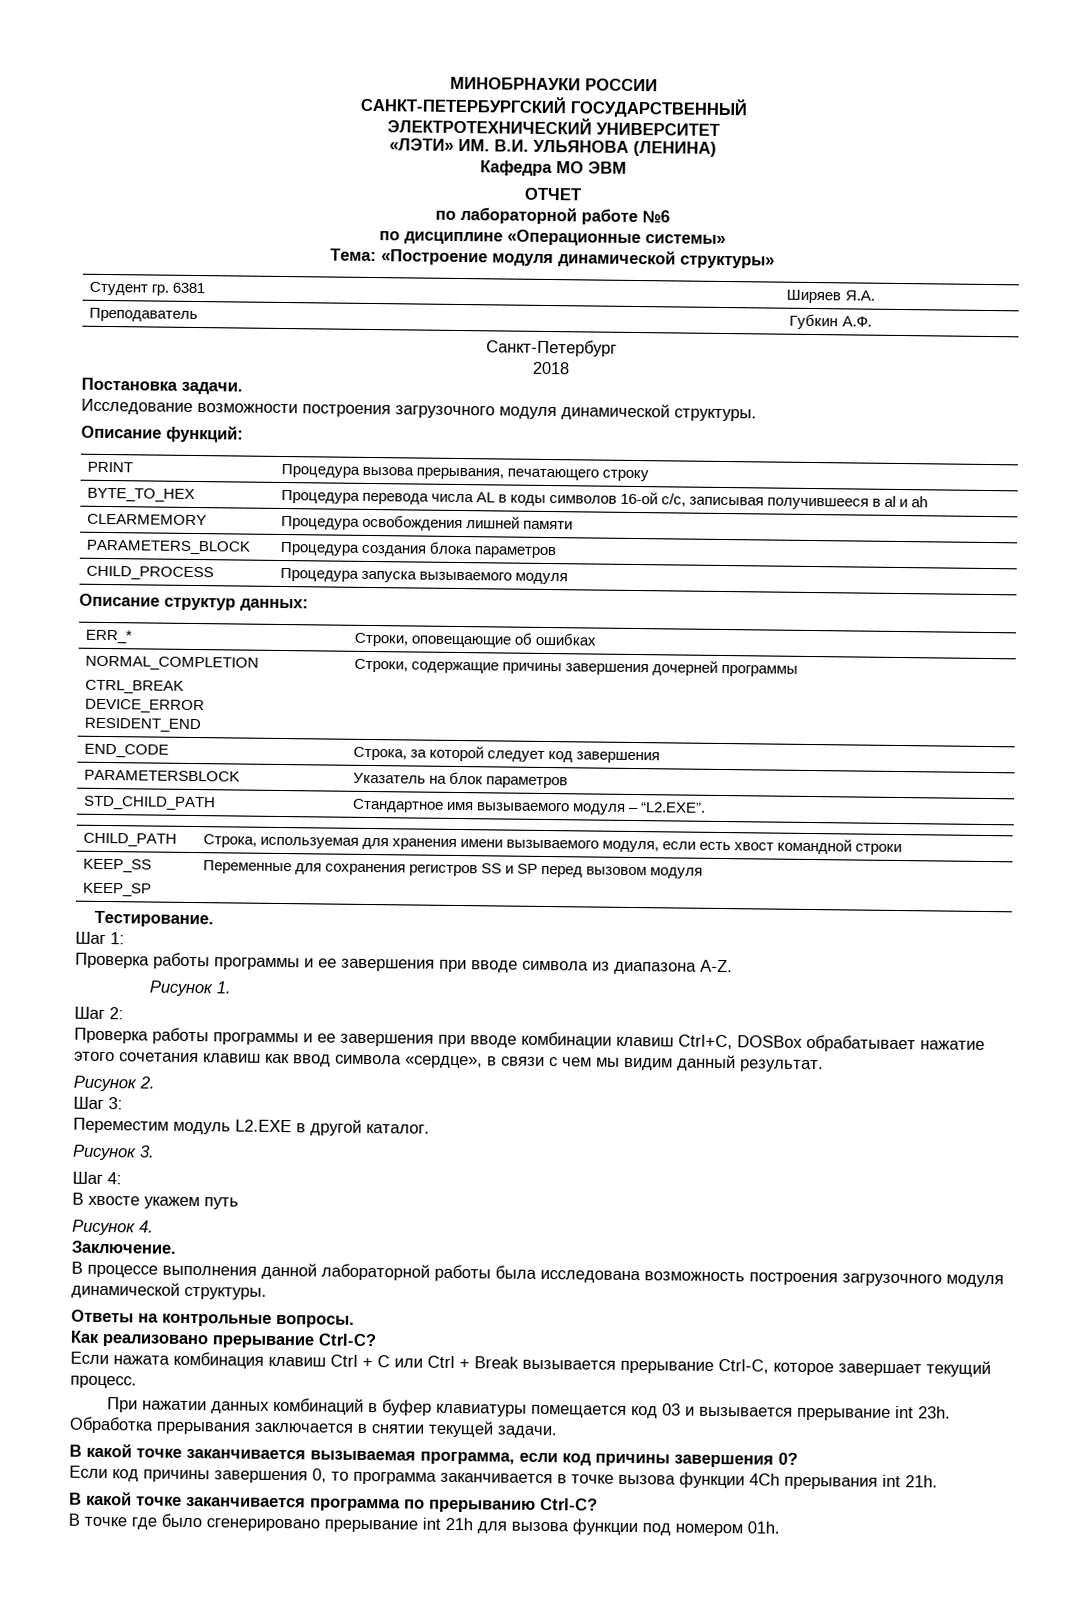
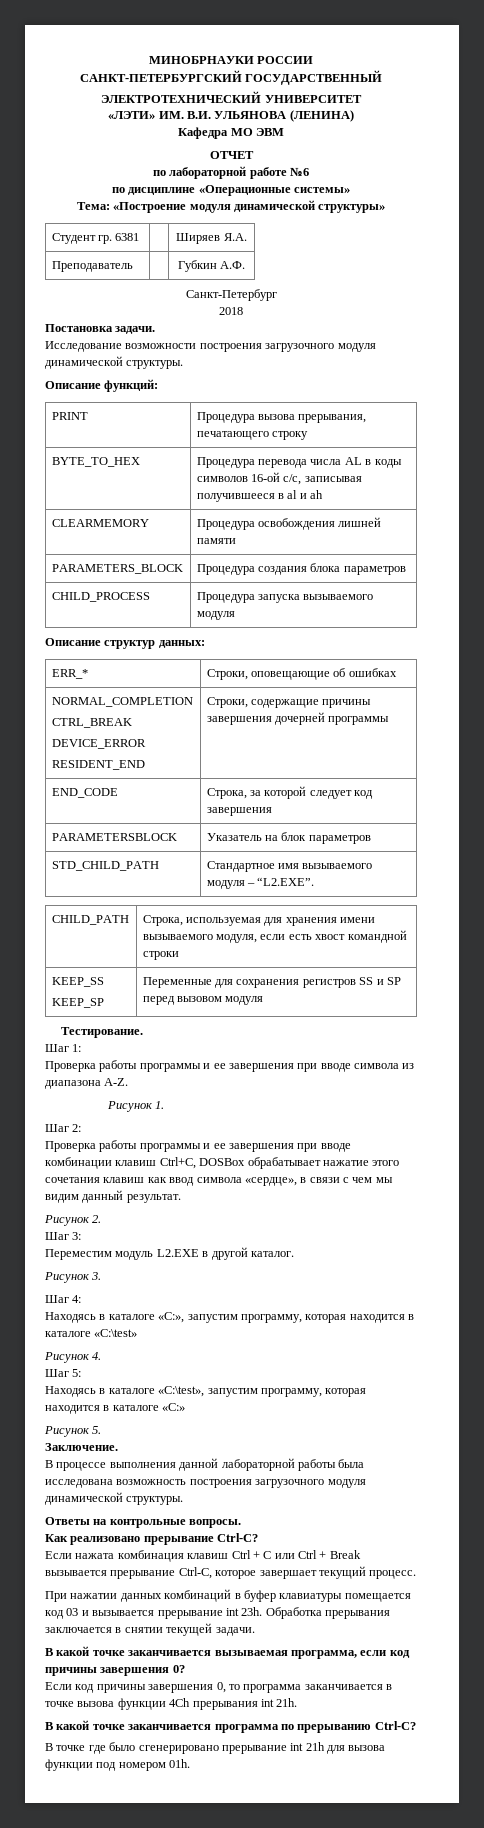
- В хвосте укажем путь
+ Находясь в каталоге «С:», запустим программу, которая находится в каталоге «С:\test»
  Рисунок 4.
+ Шаг 5:
+ Находясь в каталоге «С:\test», запустим программу, которая находится в каталоге «С:»
+ Рисунок 5.

